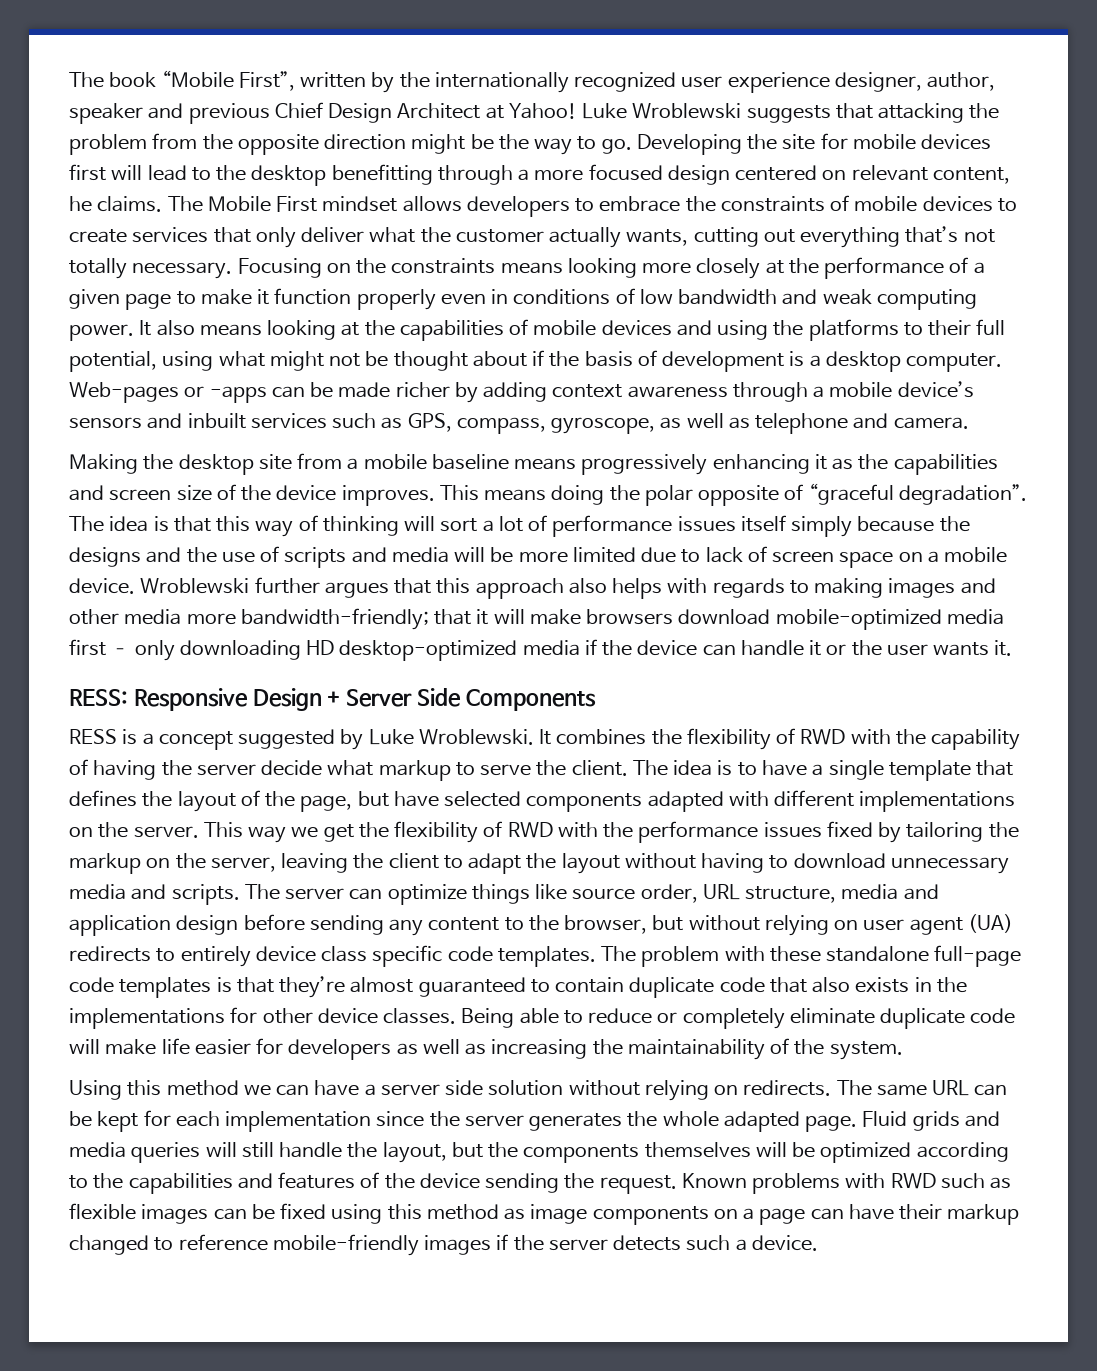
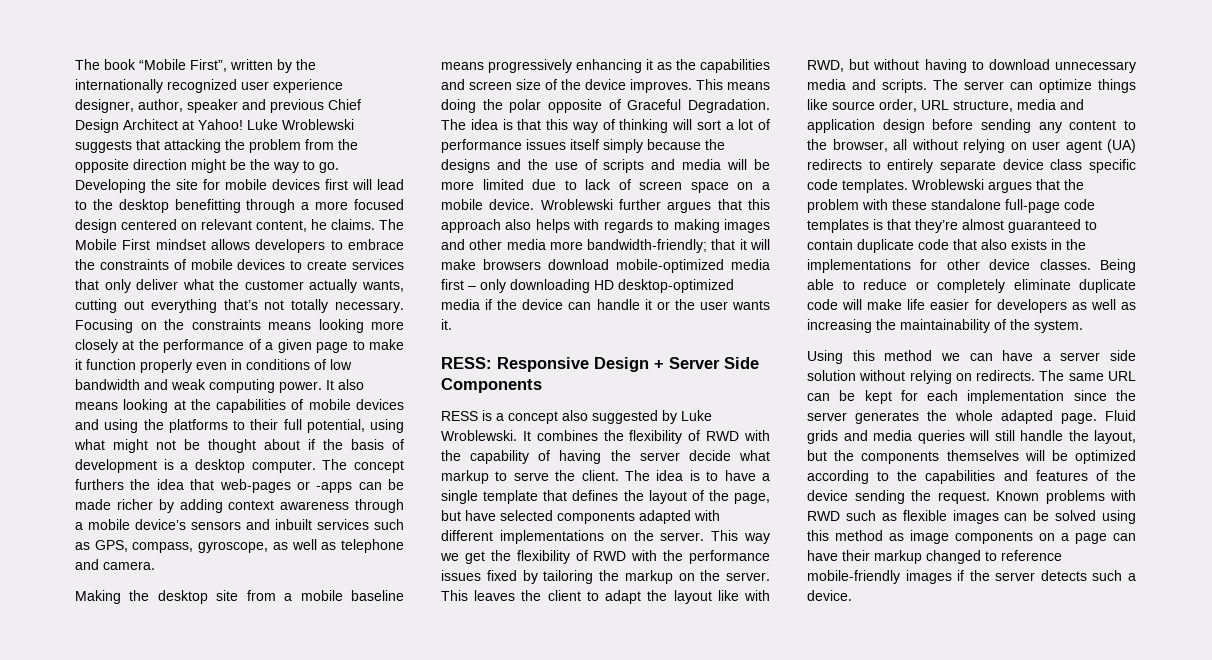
- Web-pages or -apps can be made richer by adding context awareness through a mobile device’s sensors and inbuilt services such as GPS, compass, gyroscope, as well as telephone and camera.
+ The concept furthers the idea that web-pages or -apps can be made richer by adding context awareness through a mobile device’s sensors and inbuilt services such as GPS, compass, gyroscope, as well as telephone and camera.
- This means doing the polar opposite of “graceful degradation”.
+ This means doing the polar opposite of Graceful Degradation.
- RESS is a concept suggested by Luke Wroblewski.
+ RESS is a concept also suggested by Luke Wroblewski.
- This way we get the flexibility of RWD with the performance issues fixed by tailoring the markup on the server, leaving the client to adapt the layout without having to download unnecessary media and scripts.
+ This way we get the flexibility of RWD with the performance issues fixed by tailoring the markup on the server. This leaves the client to adapt the layout like with RWD, but without having to download unnecessary media and scripts.
- The server can optimize things like source order, URL structure, media and application design before sending any content to the browser, but without relying on user agent (UA) redirects to entirely device class specific code templates.
+ The server can optimize things like source order, URL structure, media and application design before sending any content to the browser, all without relying on user agent (UA) redirects to entirely separate device class specific code templates.
- The problem with these standalone full-page code templates is that they’re almost guaranteed to contain duplicate code that also exists in the implementations for other device classes.
+ Wroblewski argues that the problem with these standalone full-page code templates is that they’re almost guaranteed to contain duplicate code that also exists in the implementations for other device classes.
- Known problems with RWD such as flexible images can be fixed using this method as image components on a page can have their markup changed to reference mobile-friendly images if the server detects such a device.
+ Known problems with RWD such as flexible images can be solved using this method as image components on a page can have their markup changed to reference mobile-friendly images if the server detects such a device.

